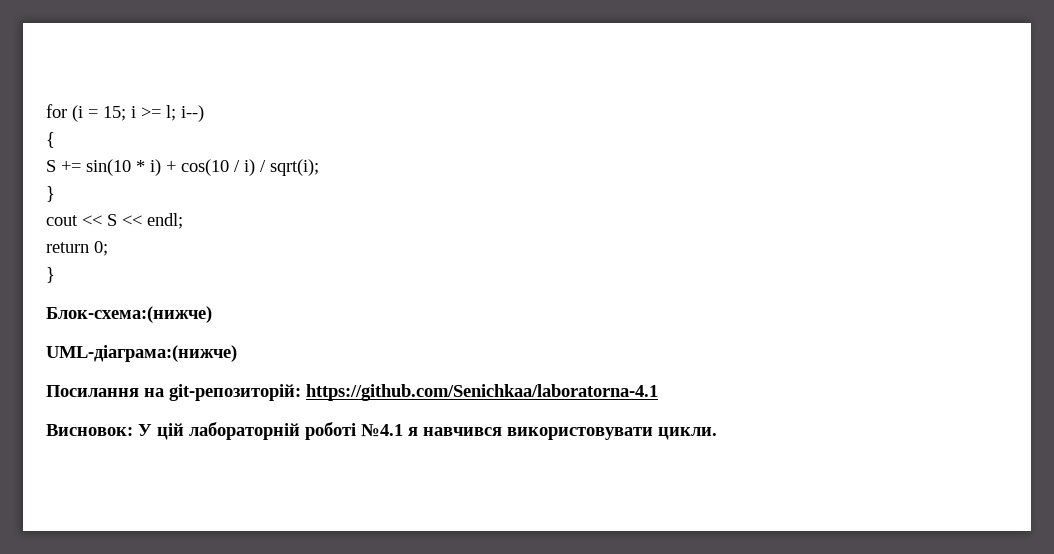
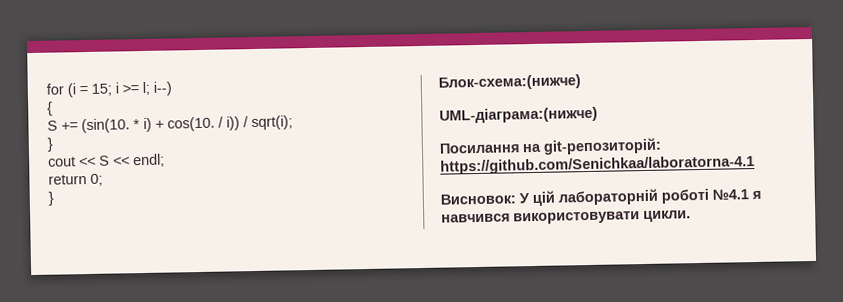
- S += sin(10 * i) + cos(10 / i) / sqrt(i);
+ S += (sin(10. * i) + cos(10. / i)) / sqrt(i);

